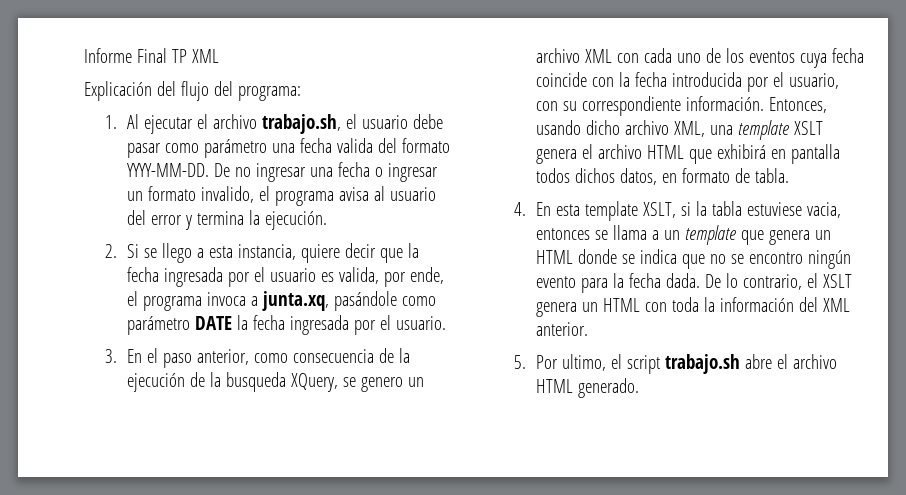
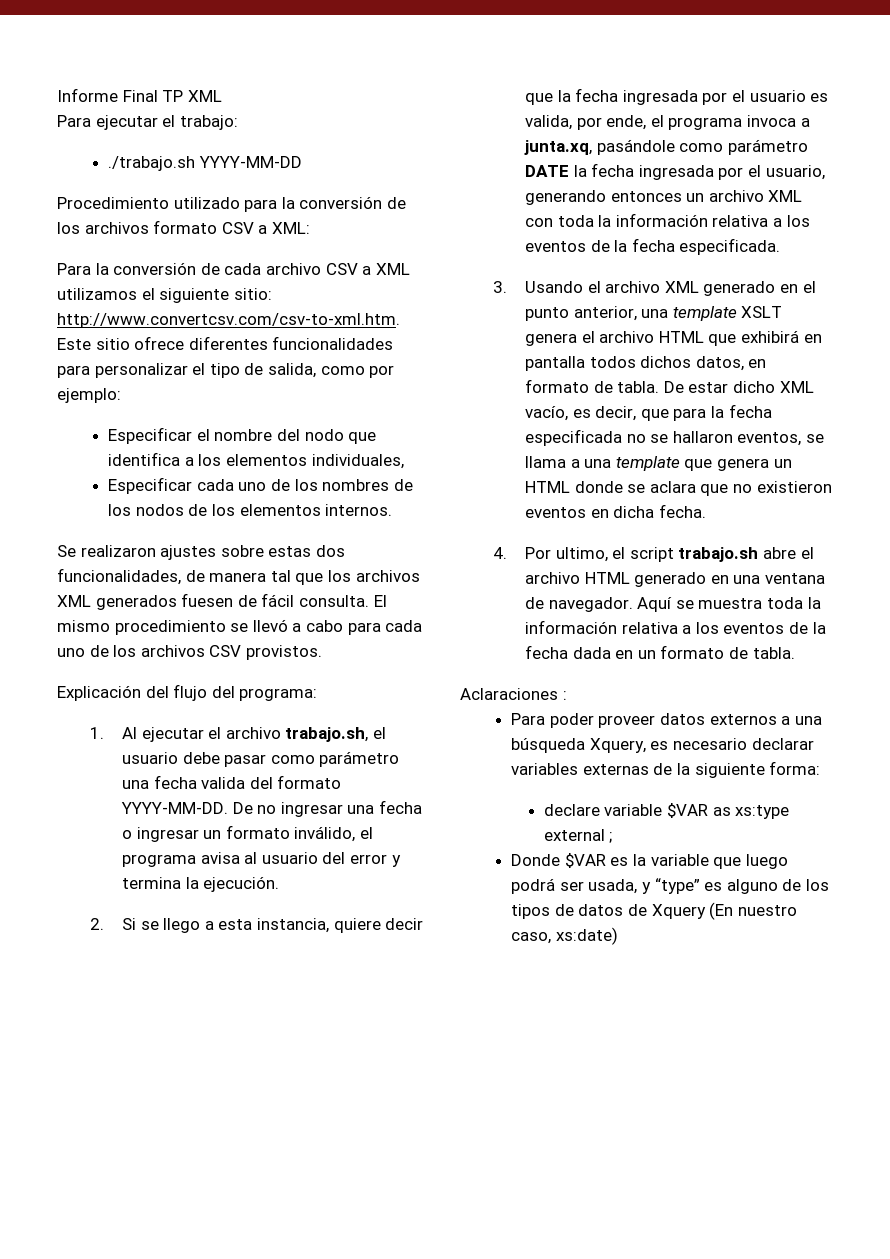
+ Para ejecutar el trabajo:
+ ./trabajo.sh YYYY-MM-DD
+ Procedimiento utilizado para la conversión de los archivos formato CSV a XML:
+ Para la conversión de cada archivo CSV a XML utilizamos el siguiente sitio: http://www.convertcsv.com/csv-to-xml.htm. Este sitio ofrece diferentes funcionalidades para personalizar el tipo de salida, como por ejemplo:
+ Especificar el nombre del nodo que identifica a los elementos individuales,
+ Especificar cada uno de los nombres de los nodos de los elementos internos.
+ Se realizaron ajustes sobre estas dos funcionalidades, de manera tal que los archivos XML generados fuesen de fácil consulta. El mismo procedimiento se llevó a cabo para cada uno de los archivos CSV provistos.
- De no ingresar una fecha o ingresar un formato invalido, el programa avisa al usuario del error y termina la ejecución.
+ De no ingresar una fecha o ingresar un formato inválido, el programa avisa al usuario del error y termina la ejecución.
- 2. Si se llego a esta instancia, quiere decir que la fecha ingresada por el usuario es valida, por ende, el programa invoca a junta.xq, pasándole como parámetro DATE la fecha ingresada por el usuario.
- 3. En el paso anterior, como consecuencia de la ejecución de la busqueda XQuery, se genero un archivo XML con cada uno de los eventos cuya fecha coincide con la fecha introducida por el usuario, con su correspondiente información. Entonces, usando dicho archivo XML, una template XSLT genera el archivo HTML que exhibirá en pantalla todos dichos datos, en formato de tabla.
- 4. En esta template XSLT, si la tabla estuviese vacia, entonces se llama a un template que genera un HTML donde se indica que no se encontro ningún evento para la fecha dada. De lo contrario, el XSLT genera un HTML con toda la información del XML anterior.
- 5. Por ultimo, el script trabajo.sh abre el archivo HTML generado.
+ 2. Si se llego a esta instancia, quiere decir que la fecha ingresada por el usuario es valida, por ende, el programa invoca a junta.xq, pasándole como parámetro DATE la fecha ingresada por el usuario, generando entonces un archivo XML con toda la información relativa a los eventos de la fecha especificada.
+ 3. Usando el archivo XML generado en el punto anterior, una template XSLT genera el archivo HTML que exhibirá en pantalla todos dichos datos, en formato de tabla. De estar dicho XML vacío, es decir, que para la fecha especificada no se hallaron eventos, se llama a una template que genera un HTML donde se aclara que no existieron eventos en dicha fecha.
+ 4. Por ultimo, el script trabajo.sh abre el archivo HTML generado en una ventana de navegador. Aquí se muestra toda la información relativa a los eventos de la fecha dada en un formato de tabla.
+ Aclaraciones :
+ Para poder proveer datos externos a una búsqueda Xquery, es necesario declarar variables externas de la siguiente forma:
+ declare variable $VAR as xs:type external ;
+ Donde $VAR es la variable que luego podrá ser usada, y “type” es alguno de los tipos de datos de Xquery (En nuestro caso, xs:date)

